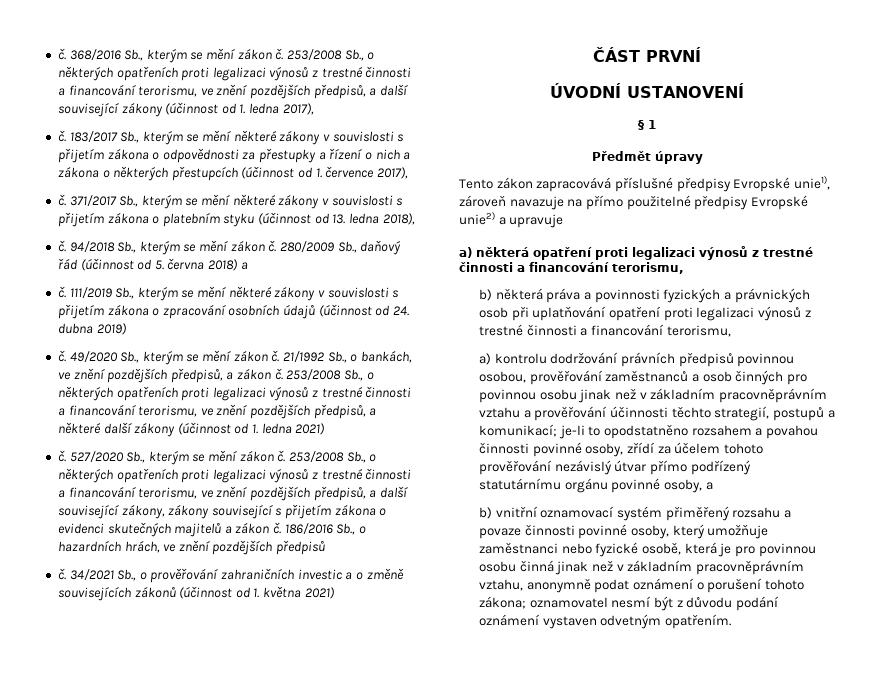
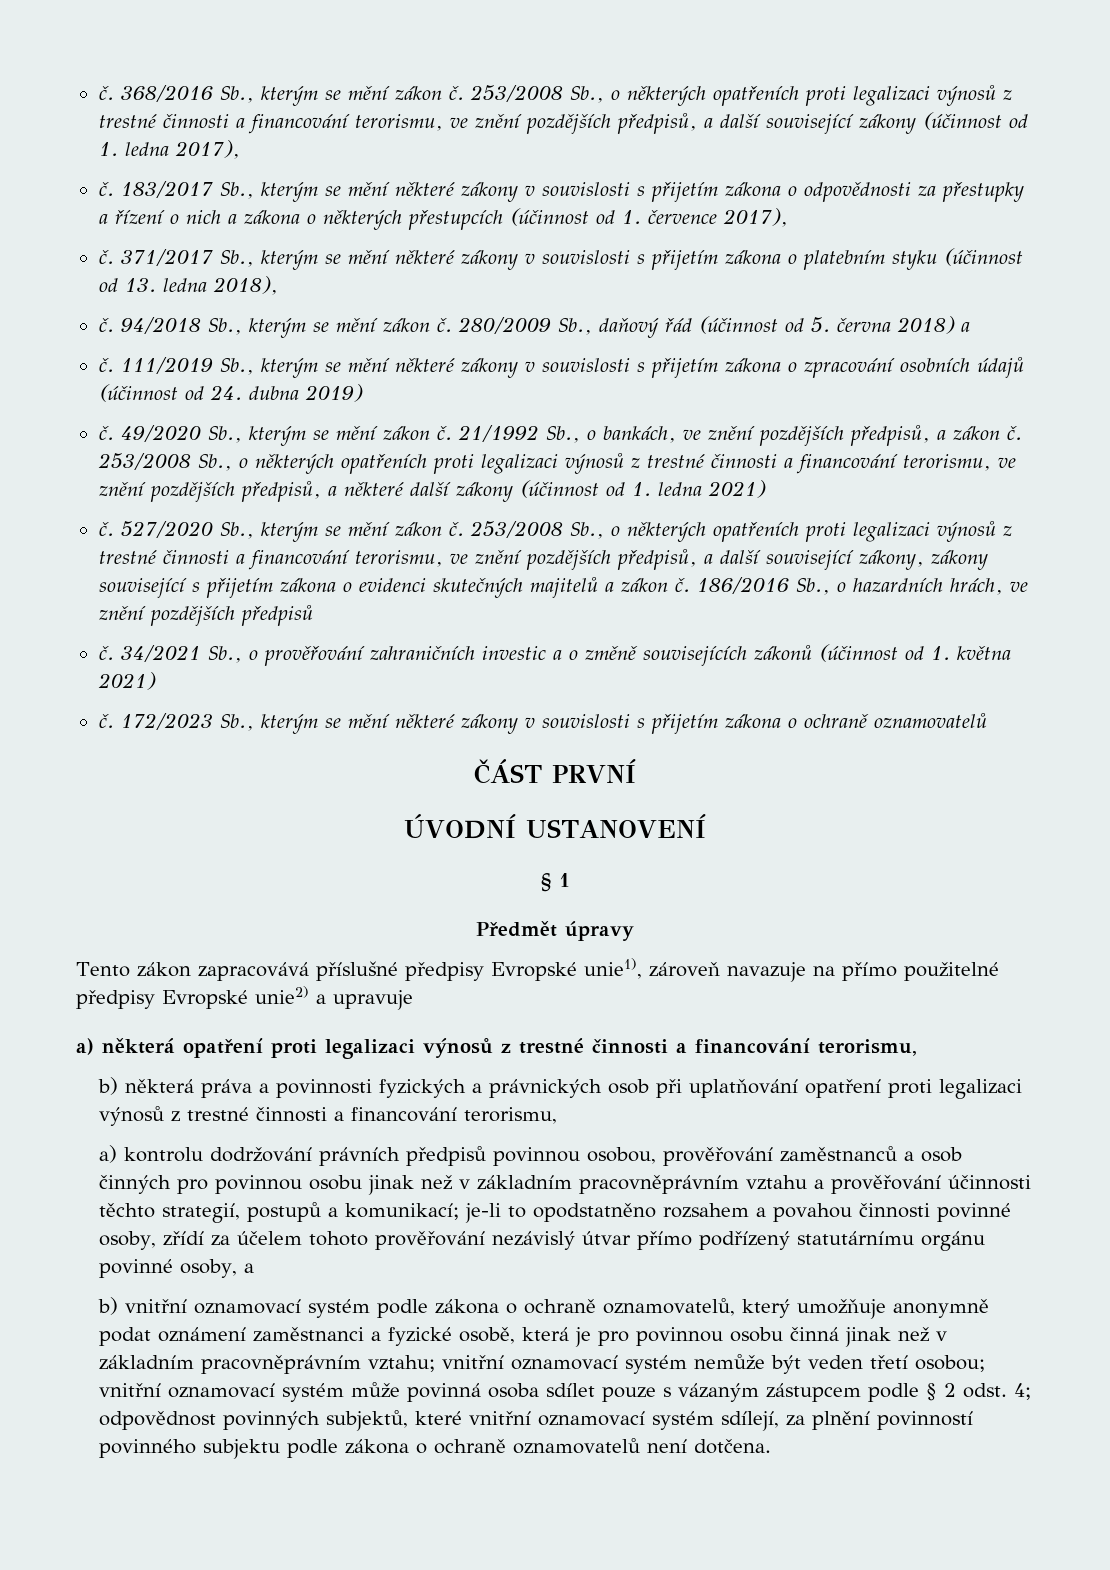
+ č. 172/2023 Sb., kterým se mění některé zákony v souvislosti s přijetím zákona o ochraně oznamovatelů
- b) vnitřní oznamovací systém přiměřený rozsahu a povaze činnosti povinné osoby, který umožňuje zaměstnanci nebo fyzické osobě, která je pro povinnou osobu činná jinak než v základním pracovněprávním vztahu, anonymně podat oznámení o porušení tohoto zákona; oznamovatel nesmí být z důvodu podání oznámení vystaven odvetným opatřením.
+ b) vnitřní oznamovací systém podle zákona o ochraně oznamovatelů, který umožňuje anonymně podat oznámení zaměstnanci a fyzické osobě, která je pro povinnou osobu činná jinak než v základním pracovněprávním vztahu; vnitřní oznamovací systém nemůže být veden třetí osobou; vnitřní oznamovací systém může povinná osoba sdílet pouze s vázaným zástupcem podle § 2 odst. 4; odpovědnost povinných subjektů, které vnitřní oznamovací systém sdílejí, za plnění povinností povinného subjektu podle zákona o ochraně oznamovatelů není dotčena.

